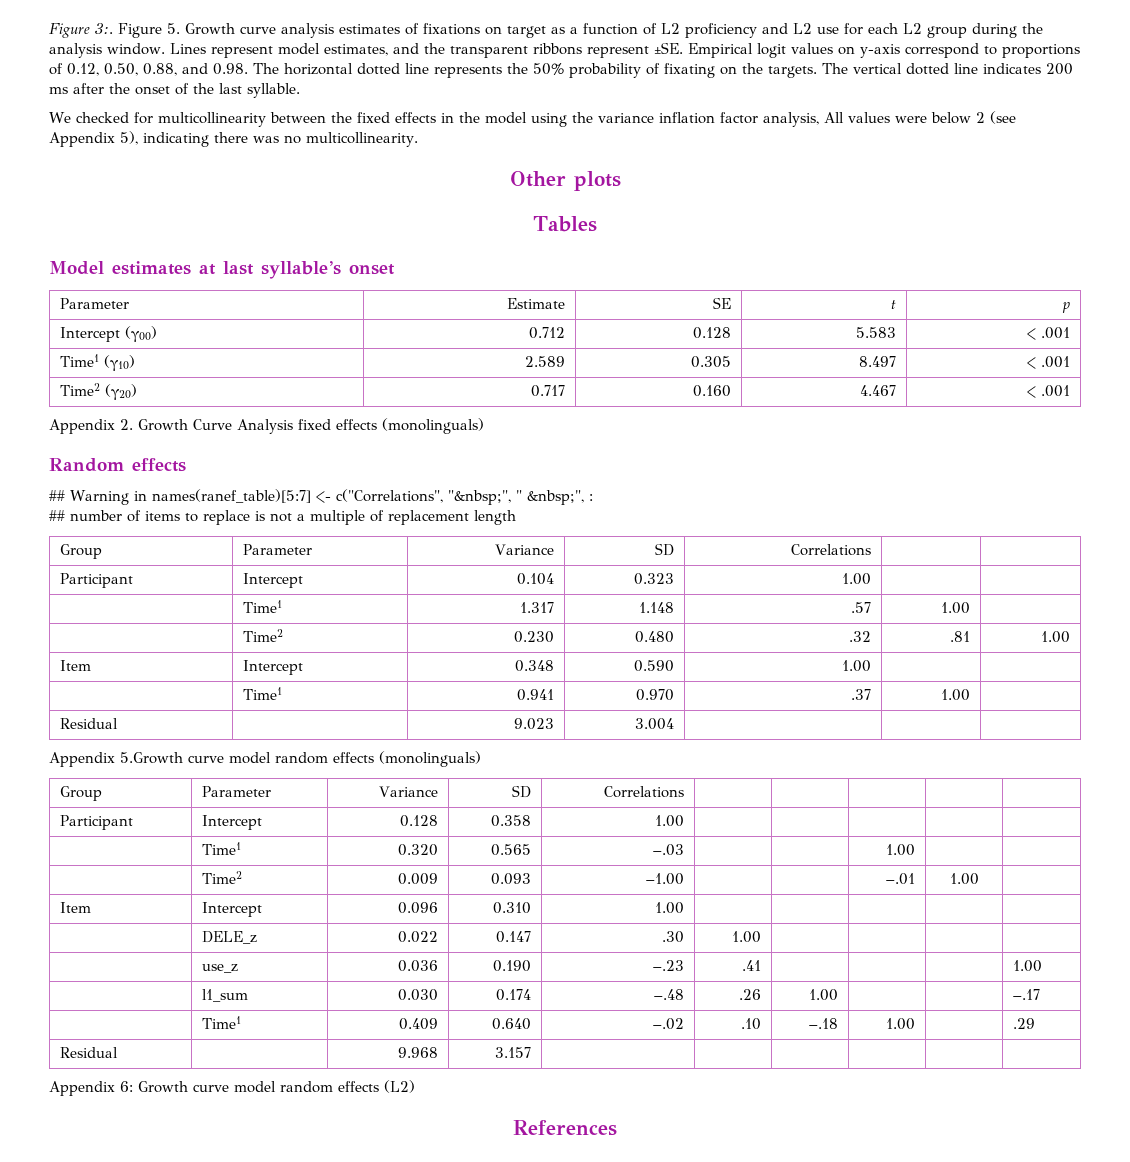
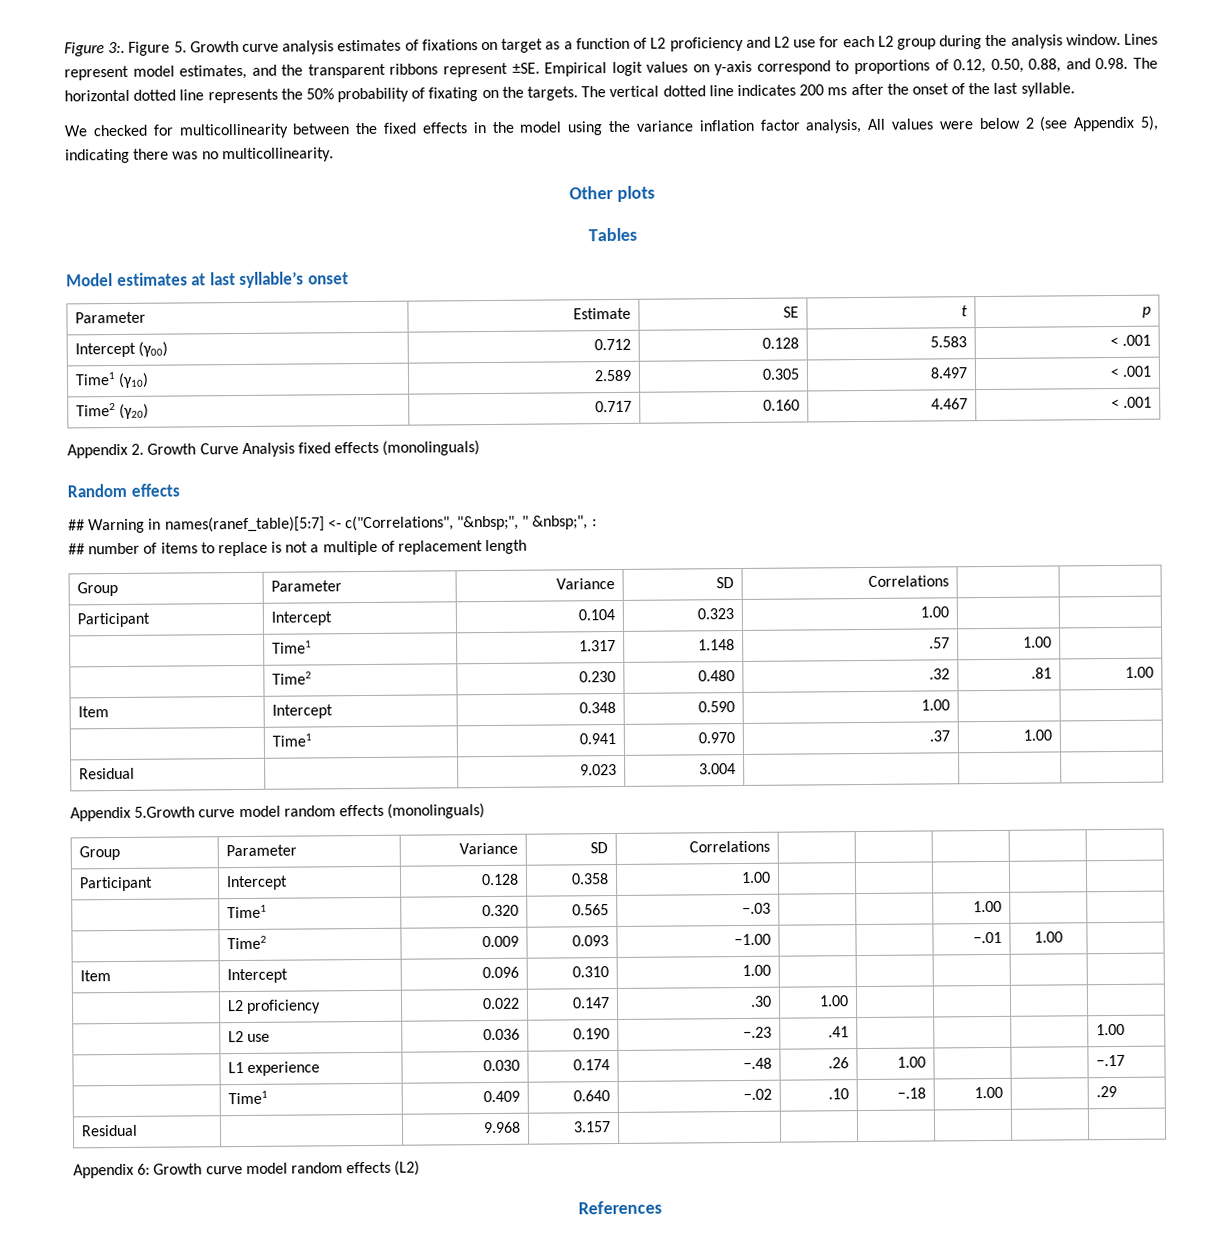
- | DELE_z | 0.022 | 0.147 | .30 | 1.00 | | | |
+ | L2 proficiency | 0.022 | 0.147 | .30 | 1.00 | | | |
- | use_z | 0.036 | 0.190 | −.23 | .41 | | | | 1.00
+ | L2 use | 0.036 | 0.190 | −.23 | .41 | | | | 1.00
- | l1_sum | 0.030 | 0.174 | −.48 | .26 | 1.00 | | | −.17
+ | L1 experience | 0.030 | 0.174 | −.48 | .26 | 1.00 | | | −.17

